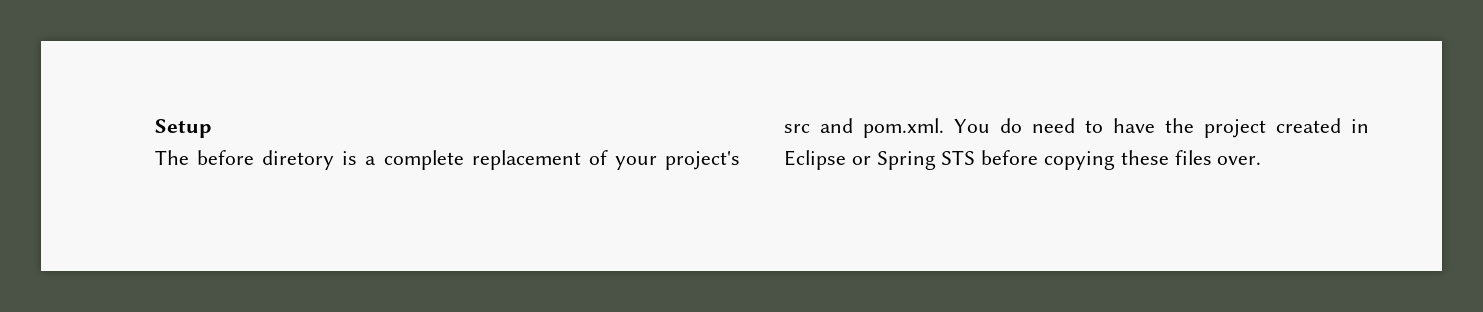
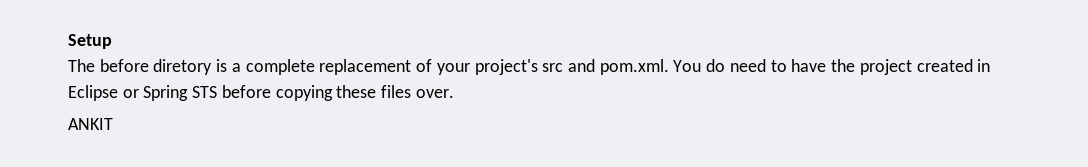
+ ANKIT

